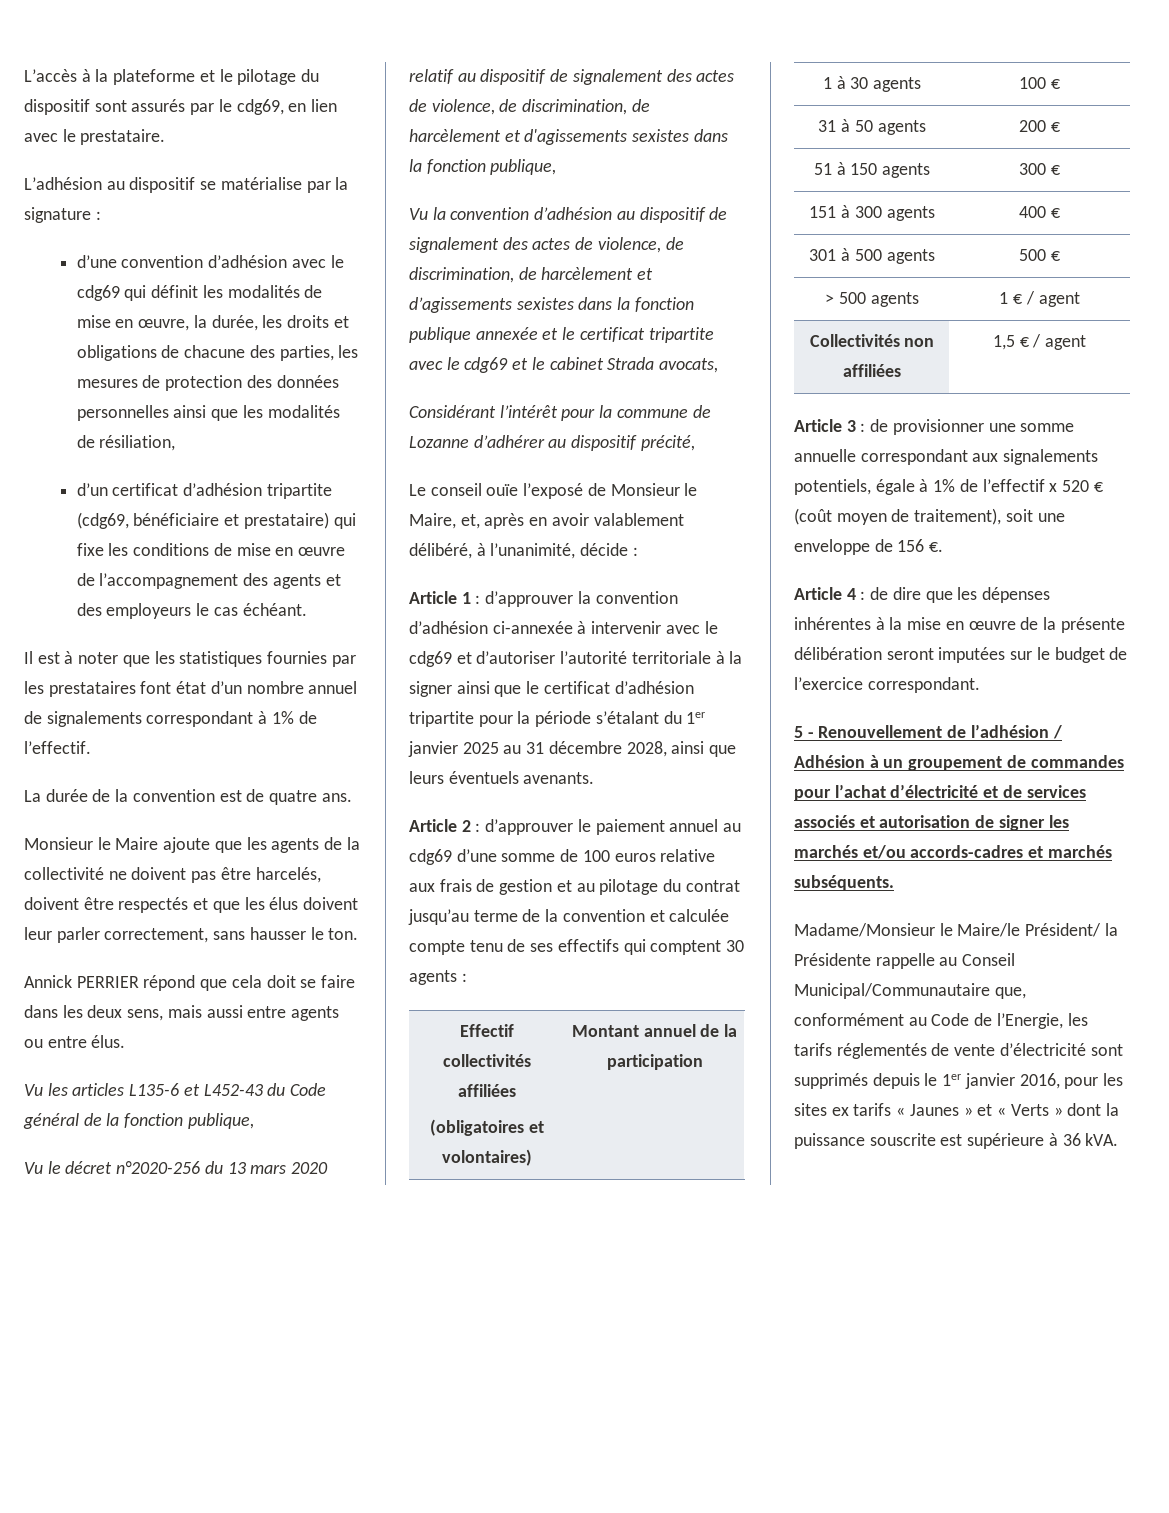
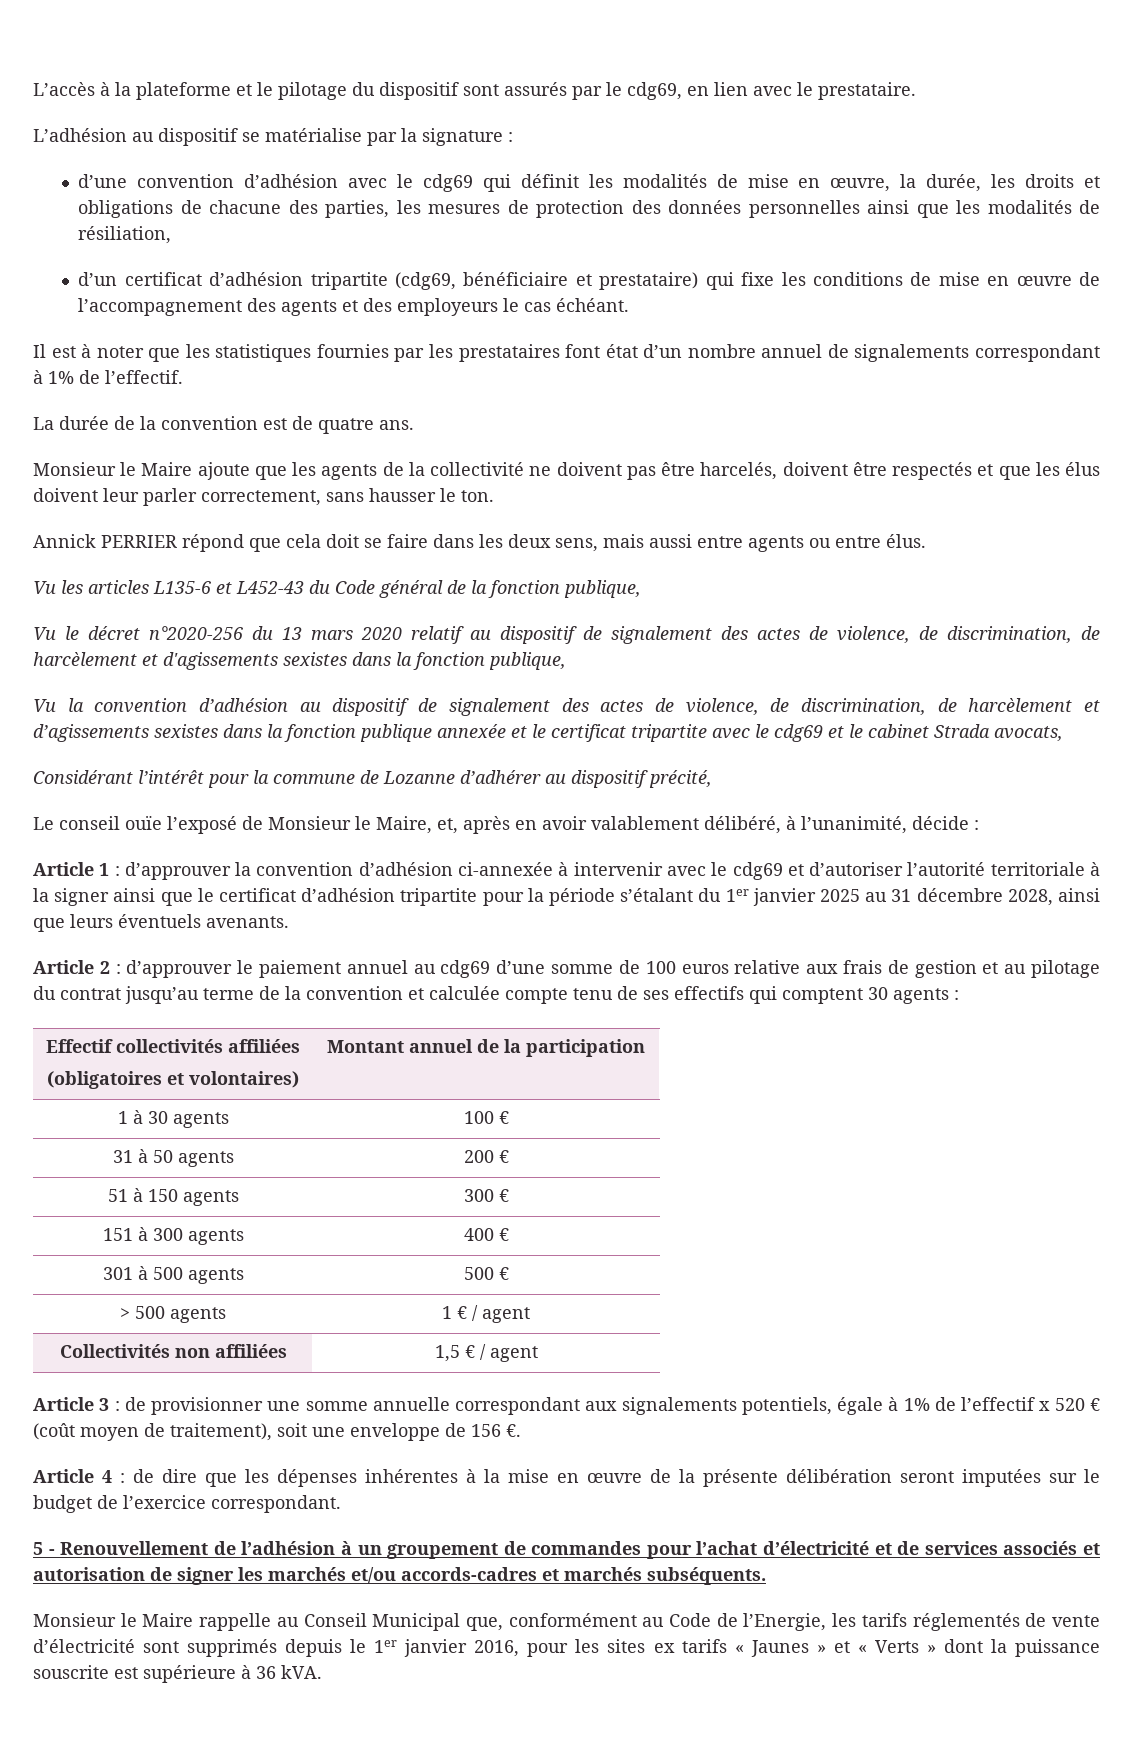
- 5 - Renouvellement de l’adhésion / Adhésion à un groupement de commandes pour l’achat d’électricité et de services associés et autorisation de signer les marchés et/ou accords-cadres et marchés subséquents.
+ 5 - Renouvellement de l’adhésion à un groupement de commandes pour l’achat d’électricité et de services associés et autorisation de signer les marchés et/ou accords-cadres et marchés subséquents.
- Madame/Monsieur le Maire/le Président/ la Présidente rappelle au Conseil Municipal/Communautaire que, conformément au Code de l’Energie, les tarifs réglementés de vente d’électricité sont supprimés depuis le 1er janvier 2016, pour les sites ex tarifs « Jaunes » et « Verts » dont la puissance souscrite est supérieure à 36 kVA.
+ Monsieur le Maire rappelle au Conseil Municipal que, conformément au Code de l’Energie, les tarifs réglementés de vente d’électricité sont supprimés depuis le 1er janvier 2016, pour les sites ex tarifs « Jaunes » et « Verts » dont la puissance souscrite est supérieure à 36 kVA.

